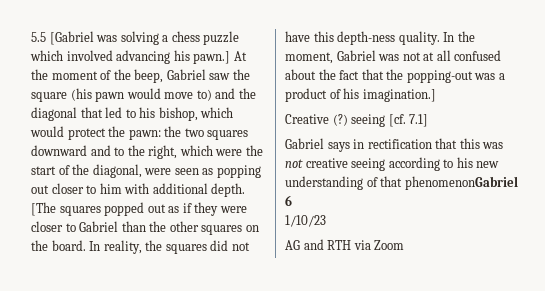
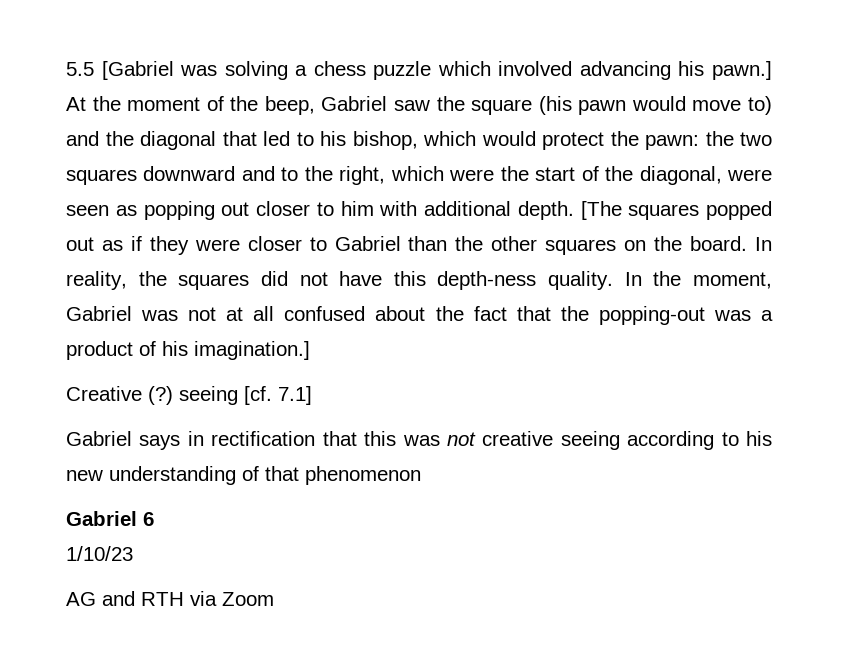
- Gabriel says in rectification that this was not creative seeing according to his new understanding of that phenomenonGabriel 6
+ Gabriel says in rectification that this was not creative seeing according to his new understanding of that phenomenon
+ Gabriel 6

